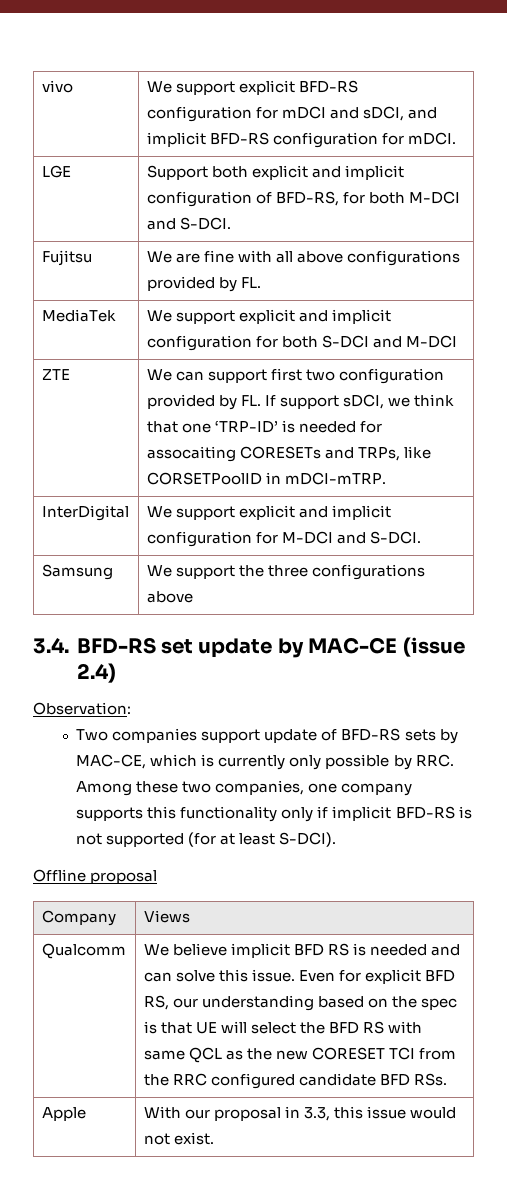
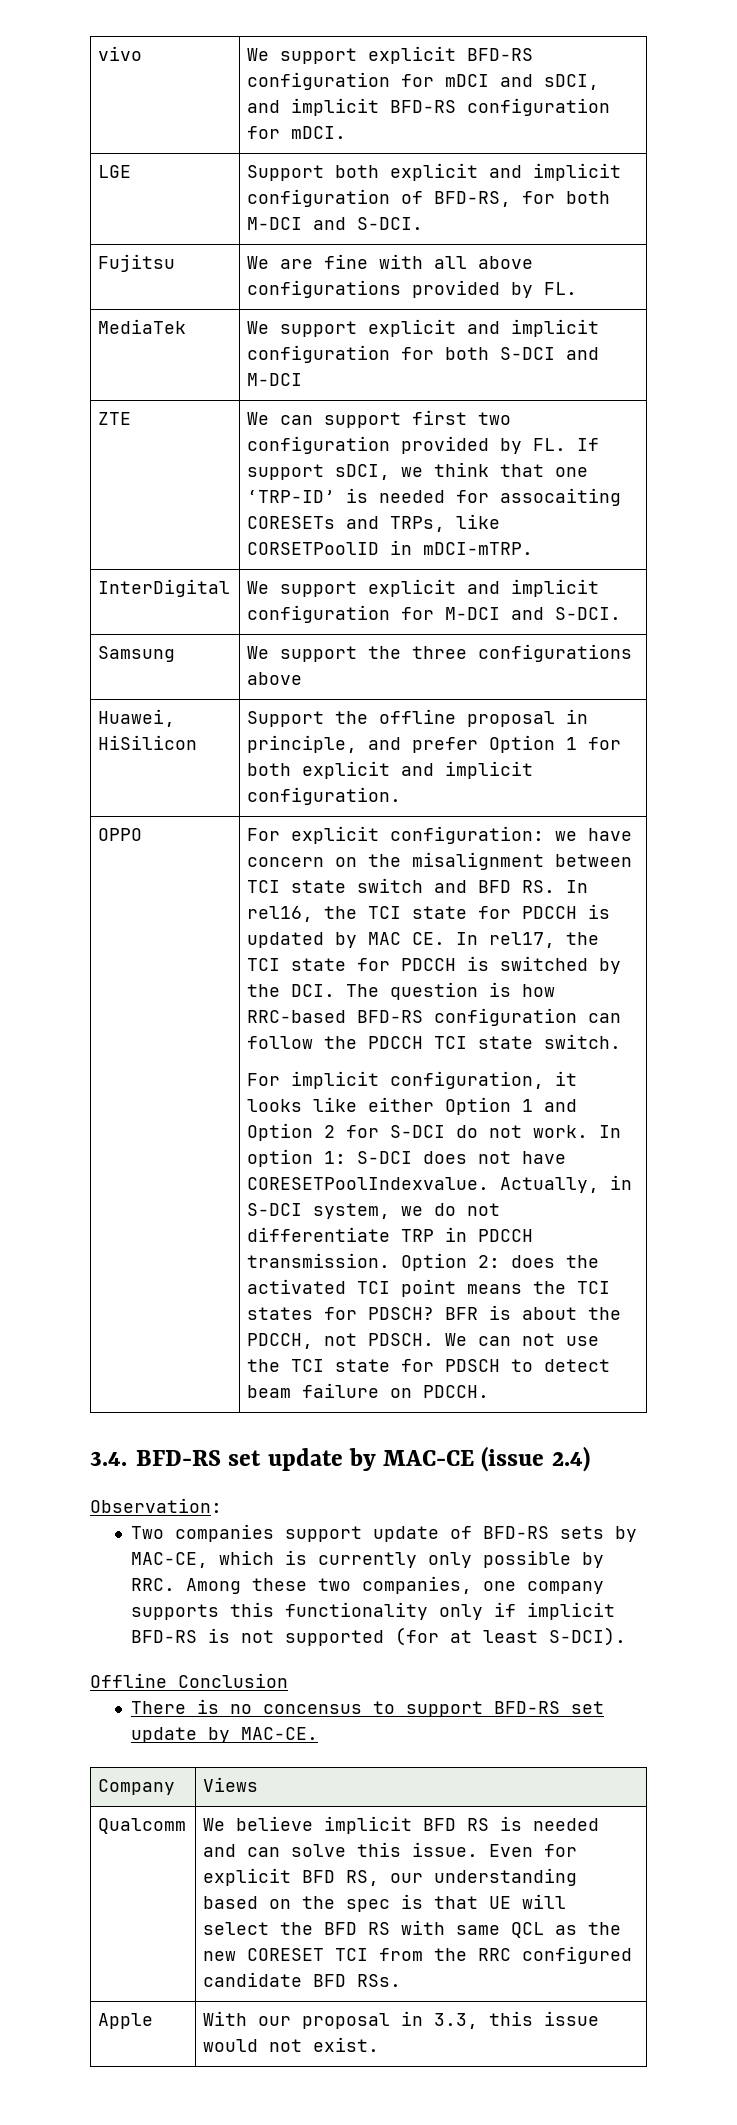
+ Huawei, HiSilicon | Support the offline proposal in principle, and prefer Option 1 for both explicit and implicit configuration.
+ OPPO | For explicit configuration: we have concern on the misalignment between TCI state switch and BFD RS. In rel16, the TCI state for PDCCH is updated by MAC CE. In rel17, the TCI state for PDCCH is switched by the DCI. The question is how RRC-based BFD-RS configuration can follow the PDCCH TCI state switch.
+ For implicit configuration, it looks like either Option 1 and Option 2 for S-DCI do not work. In option 1: S-DCI does not have CORESETPoolIndexvalue. Actually, in S-DCI system, we do not differentiate TRP in PDCCH transmission. Option 2: does the activated TCI point means the TCI states for PDSCH? BFR is about the PDCCH, not PDSCH. We can not use the TCI state for PDSCH to detect beam failure on PDCCH.
- Offline proposal
+ Offline Conclusion
+ There is no concensus to support BFD-RS set update by MAC-CE.

